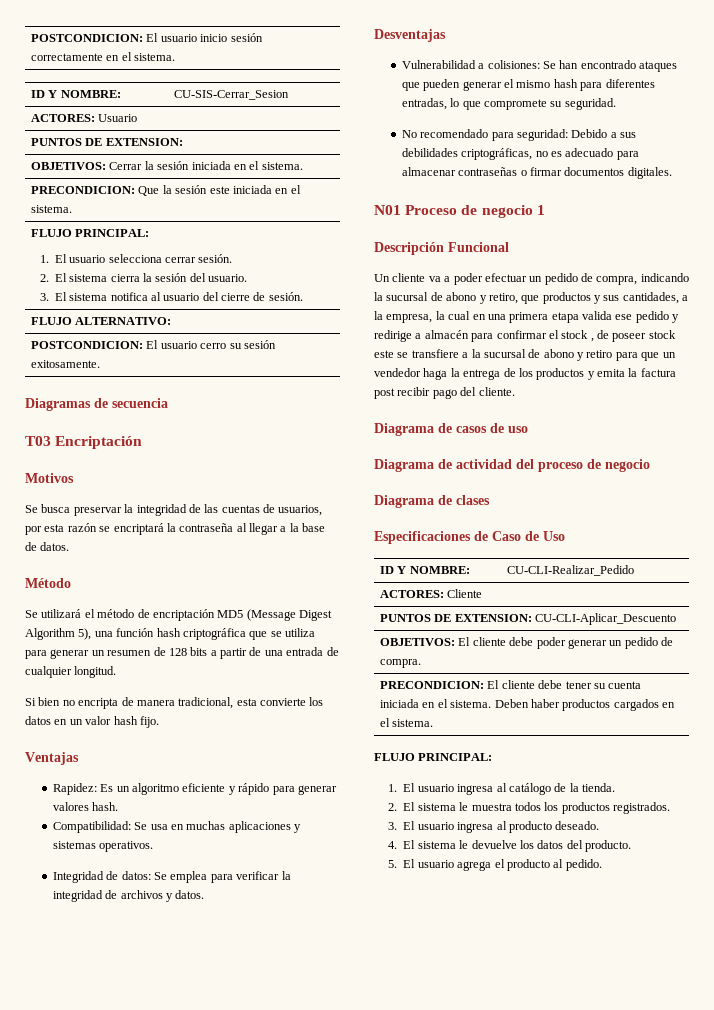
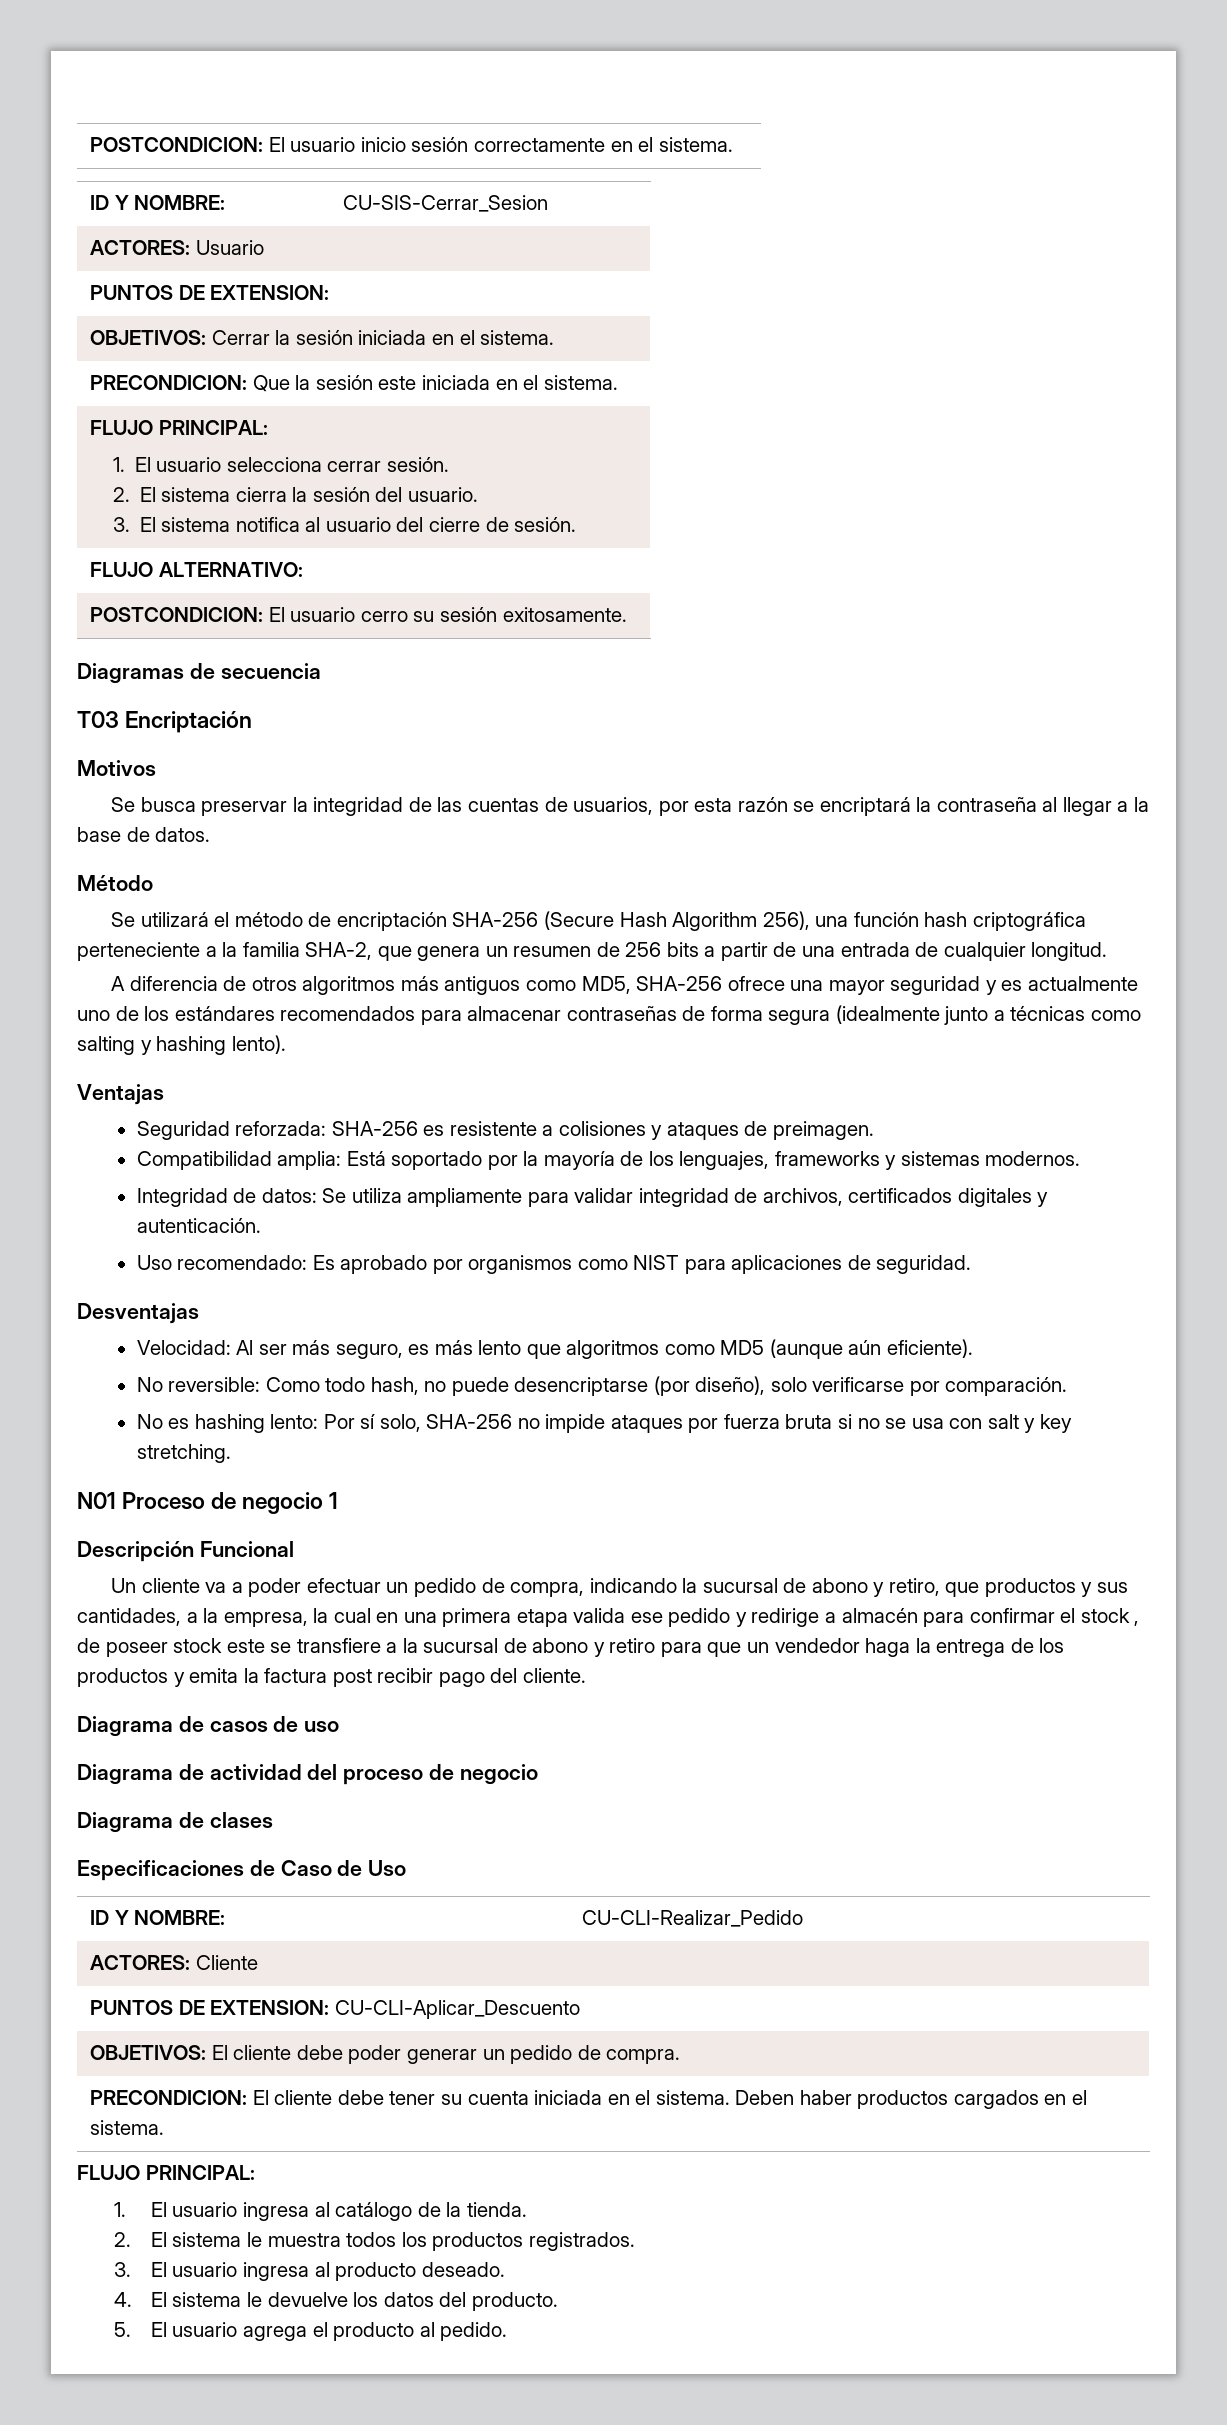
- Se utilizará el método de encriptación MD5 (Message Digest Algorithm 5), una función hash criptográfica que se utiliza para generar un resumen de 128 bits a partir de una entrada de cualquier longitud.
+ Se utilizará el método de encriptación SHA-256 (Secure Hash Algorithm 256), una función hash criptográfica perteneciente a la familia SHA-2, que genera un resumen de 256 bits a partir de una entrada de cualquier longitud.
- Si bien no encripta de manera tradicional, esta convierte los datos en un valor hash fijo.
+ A diferencia de otros algoritmos más antiguos como MD5, SHA-256 ofrece una mayor seguridad y es actualmente uno de los estándares recomendados para almacenar contraseñas de forma segura (idealmente junto a técnicas como salting y hashing lento).
  Ventajas
- Rapidez: Es un algoritmo eficiente y rápido para generar valores hash.
- Compatibilidad: Se usa en muchas aplicaciones y sistemas operativos.
+ Seguridad reforzada: SHA-256 es resistente a colisiones y ataques de preimagen.
+ Compatibilidad amplia: Está soportado por la mayoría de los lenguajes, frameworks y sistemas modernos.
- Integridad de datos: Se emplea para verificar la integridad de archivos y datos.
+ Integridad de datos: Se utiliza ampliamente para validar integridad de archivos, certificados digitales y autenticación.
+ Uso recomendado: Es aprobado por organismos como NIST para aplicaciones de seguridad.
  Desventajas
- Vulnerabilidad a colisiones: Se han encontrado ataques que pueden generar el mismo hash para diferentes entradas, lo que compromete su seguridad.
- No recomendado para seguridad: Debido a sus debilidades criptográficas, no es adecuado para almacenar contraseñas o firmar documentos digitales.
+ Velocidad: Al ser más seguro, es más lento que algoritmos como MD5 (aunque aún eficiente).
+ No reversible: Como todo hash, no puede desencriptarse (por diseño), solo verificarse por comparación.
+ No es hashing lento: Por sí solo, SHA-256 no impide ataques por fuerza bruta si no se usa con salt y key stretching.

